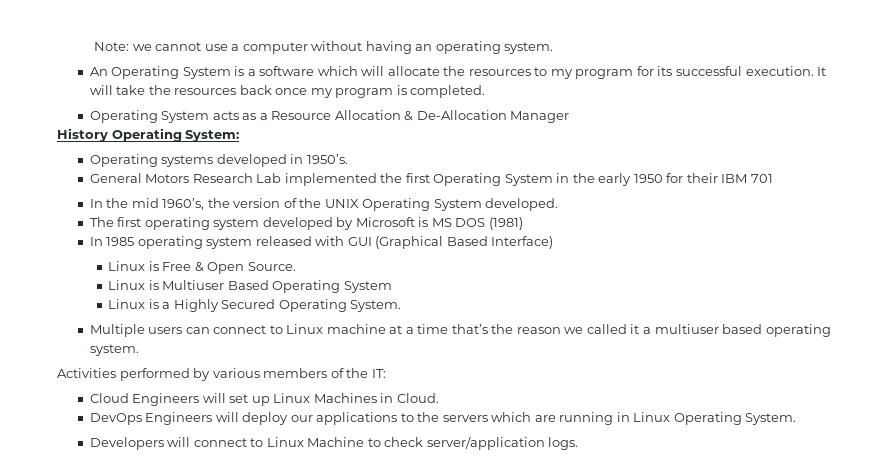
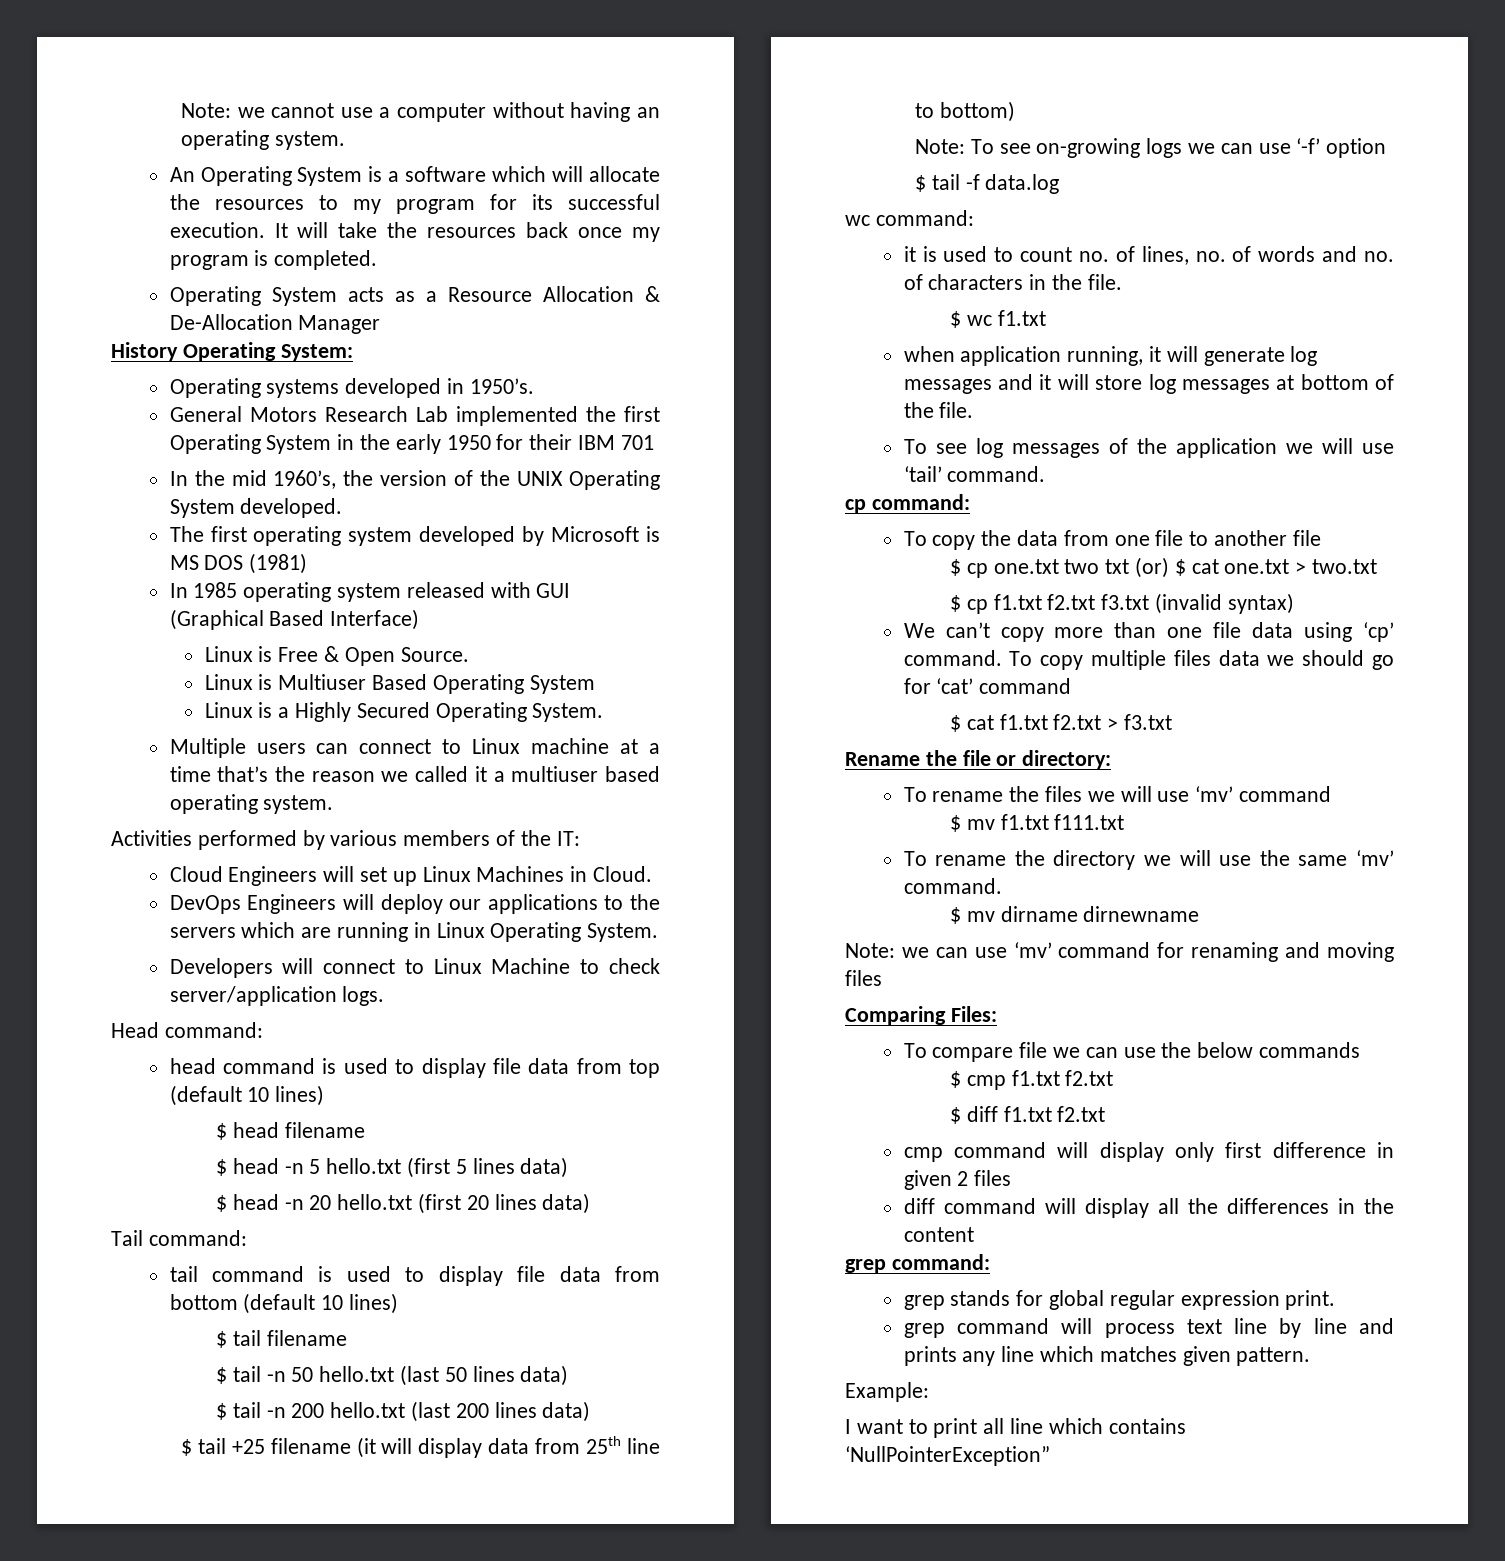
+ Head command:
+ head command is used to display file data from top (default 10 lines)
+ $ head filename
+ $ head -n 5 hello.txt (first 5 lines data)
+ $ head -n 20 hello.txt (first 20 lines data)
+ Tail command:
+ tail command is used to display file data from bottom (default 10 lines)
+ $ tail filename
+ $ tail -n 50 hello.txt (last 50 lines data)
+ $ tail -n 200 hello.txt (last 200 lines data)
+ $ tail +25 filename (it will display data from 25th line to bottom)
+ Note: To see on-growing logs we can use ‘-f’ option
+ $ tail -f data.log
+ wc command:
+ it is used to count no. of lines, no. of words and no. of characters in the file.
+ $ wc f1.txt
+ when application running, it will generate log messages and it will store log messages at bottom of the file.
+ To see log messages of the application we will use ‘tail’ command.
+ cp command:
+ To copy the data from one file to another file
+ $ cp one.txt two txt (or) $ cat one.txt > two.txt
+ $ cp f1.txt f2.txt f3.txt (invalid syntax)
+ We can’t copy more than one file data using ‘cp’ command. To copy multiple files data we should go for ‘cat’ command
+ $ cat f1.txt f2.txt > f3.txt
+ Rename the file or directory:
+ To rename the files we will use ‘mv’ command
+ $ mv f1.txt f111.txt
+ To rename the directory we will use the same ‘mv’ command.
+ $ mv dirname dirnewname
+ Note: we can use ‘mv’ command for renaming and moving files
+ Comparing Files:
+ To compare file we can use the below commands
+ $ cmp f1.txt f2.txt
+ $ diff f1.txt f2.txt
+ cmp command will display only first difference in given 2 files
+ diff command will display all the differences in the content
+ grep command:
+ grep stands for global regular expression print.
+ grep command will process text line by line and prints any line which matches given pattern.
+ Example:
+ I want to print all line which contains ‘NullPointerException”

